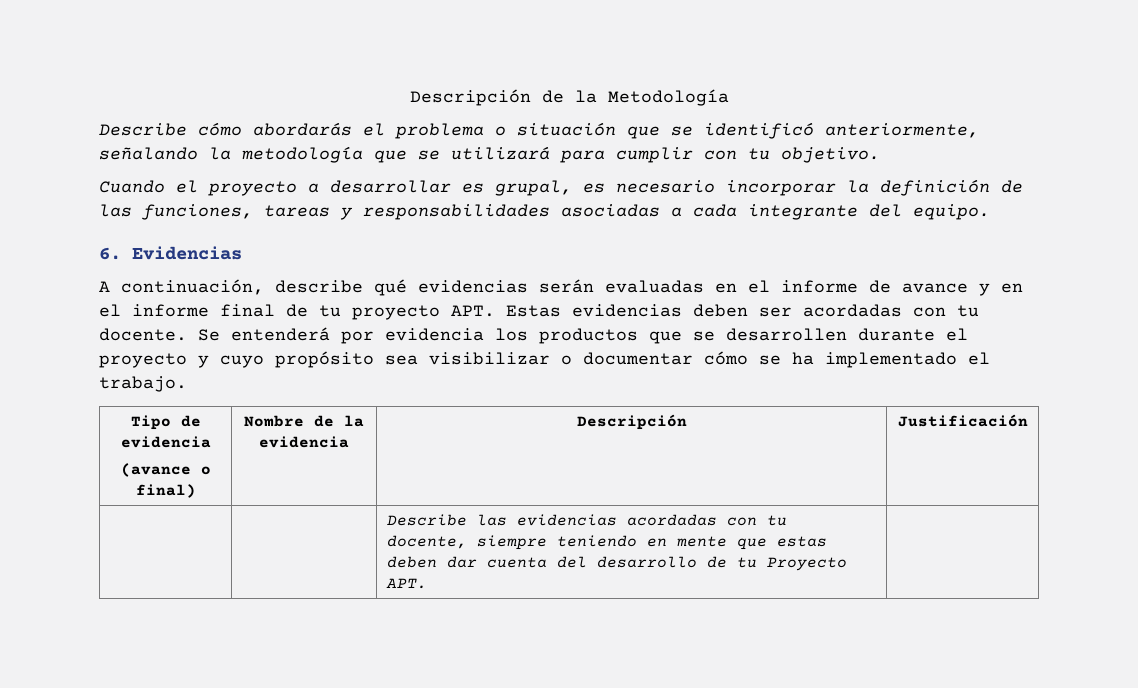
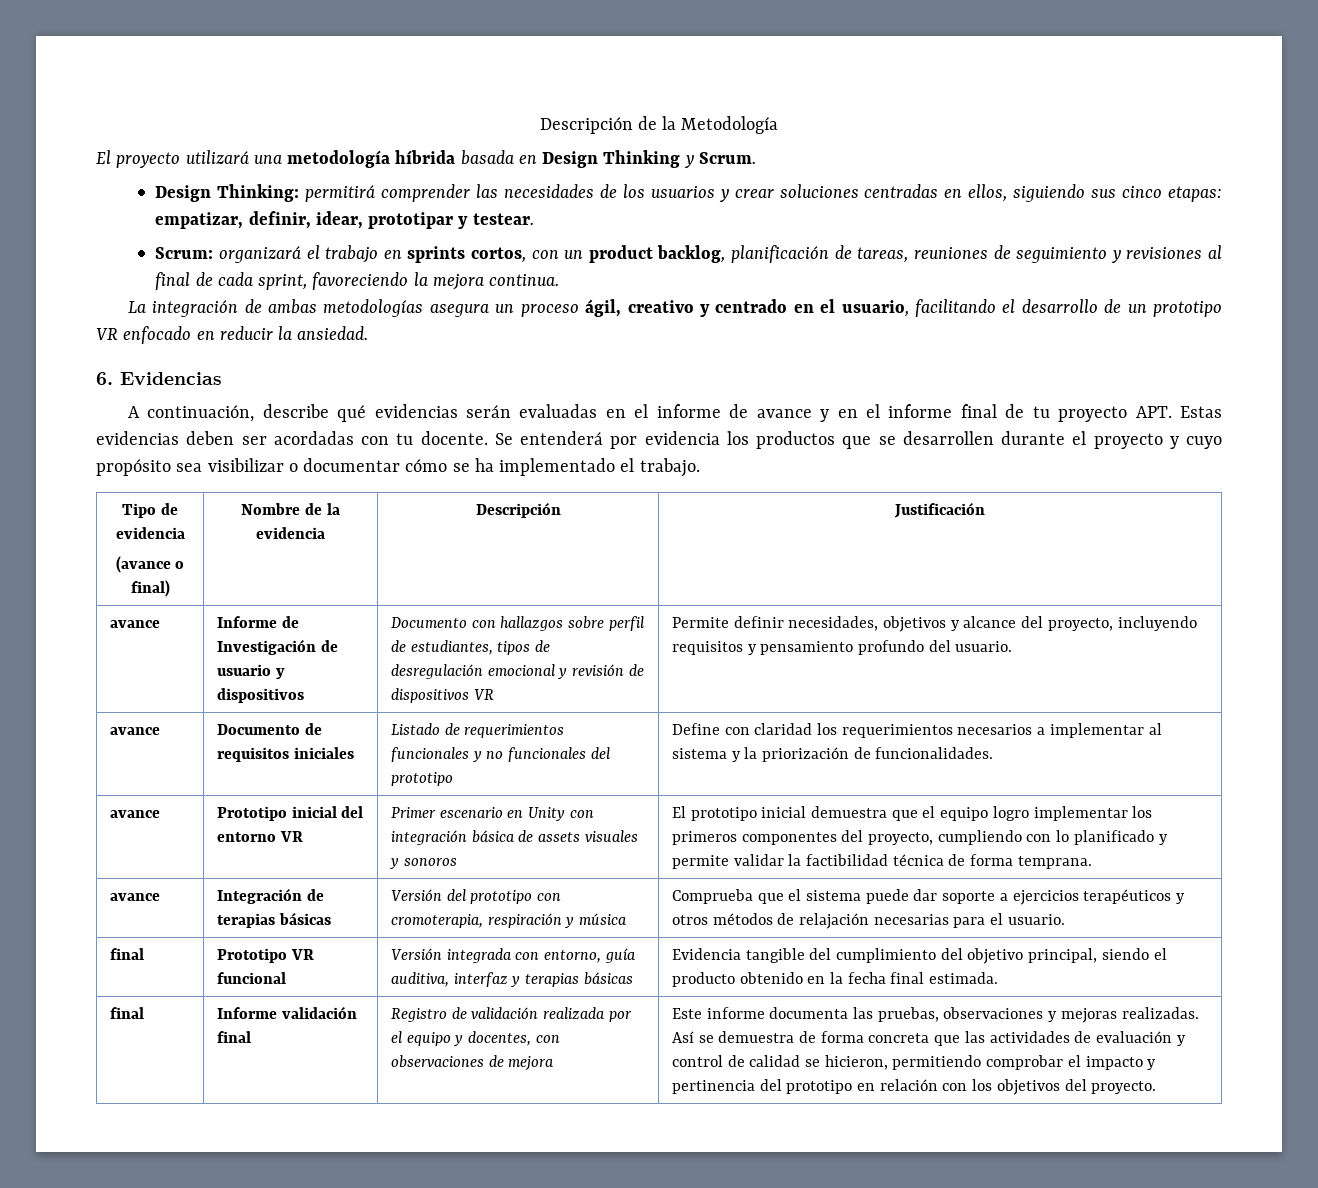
- Describe cómo abordarás el problema o situación que se identificó anteriormente, señalando la metodología que se utilizará para cumplir con tu objetivo.
- Cuando el proyecto a desarrollar es grupal, es necesario incorporar la definición de las funciones, tareas y responsabilidades asociadas a cada integrante del equipo.
+ El proyecto utilizará una metodología híbrida basada en Design Thinking y Scrum.
+ Design Thinking: permitirá comprender las necesidades de los usuarios y crear soluciones centradas en ellos, siguiendo sus cinco etapas: empatizar, definir, idear, prototipar y testear.
+ Scrum: organizará el trabajo en sprints cortos, con un product backlog, planificación de tareas, reuniones de seguimiento y revisiones al final de cada sprint, favoreciendo la mejora continua.
+ La integración de ambas metodologías asegura un proceso ágil, creativo y centrado en el usuario, facilitando el desarrollo de un prototipo VR enfocado en reducir la ansiedad.
- | | Describe las evidencias acordadas con tu docente, siempre teniendo en mente que estas deben dar cuenta del desarrollo de tu Proyecto APT. |
+ avance | Informe de Investigación de usuario y dispositivos | Documento con hallazgos sobre perfil de estudiantes, tipos de desregulación emocional y revisión de dispositivos VR | Permite definir necesidades, objetivos y alcance del proyecto, incluyendo requisitos y pensamiento profundo del usuario.
+ avance | Documento de requisitos iniciales | Listado de requerimientos funcionales y no funcionales del prototipo | Define con claridad los requerimientos necesarios a implementar al sistema y la priorización de funcionalidades.
+ avance | Prototipo inicial del entorno VR | Primer escenario en Unity con integración básica de assets visuales y sonoros | El prototipo inicial demuestra que el equipo logro implementar los primeros componentes del proyecto, cumpliendo con lo planificado y permite validar la factibilidad técnica de forma temprana.
+ avance | Integración de terapias básicas | Versión del prototipo con cromoterapia, respiración y música | Comprueba que el sistema puede dar soporte a ejercicios terapéuticos y otros métodos de relajación necesarias para el usuario.
+ final | Prototipo VR funcional | Versión integrada con entorno, guía auditiva, interfaz y terapias básicas | Evidencia tangible del cumplimiento del objetivo principal, siendo el producto obtenido en la fecha final estimada.
+ final | Informe validación final | Registro de validación realizada por el equipo y docentes, con observaciones de mejora | Este informe documenta las pruebas, observaciones y mejoras realizadas. Así se demuestra de forma concreta que las actividades de evaluación y control de calidad se hicieron, permitiendo comprobar el impacto y pertinencia del prototipo en relación con los objetivos del proyecto.

